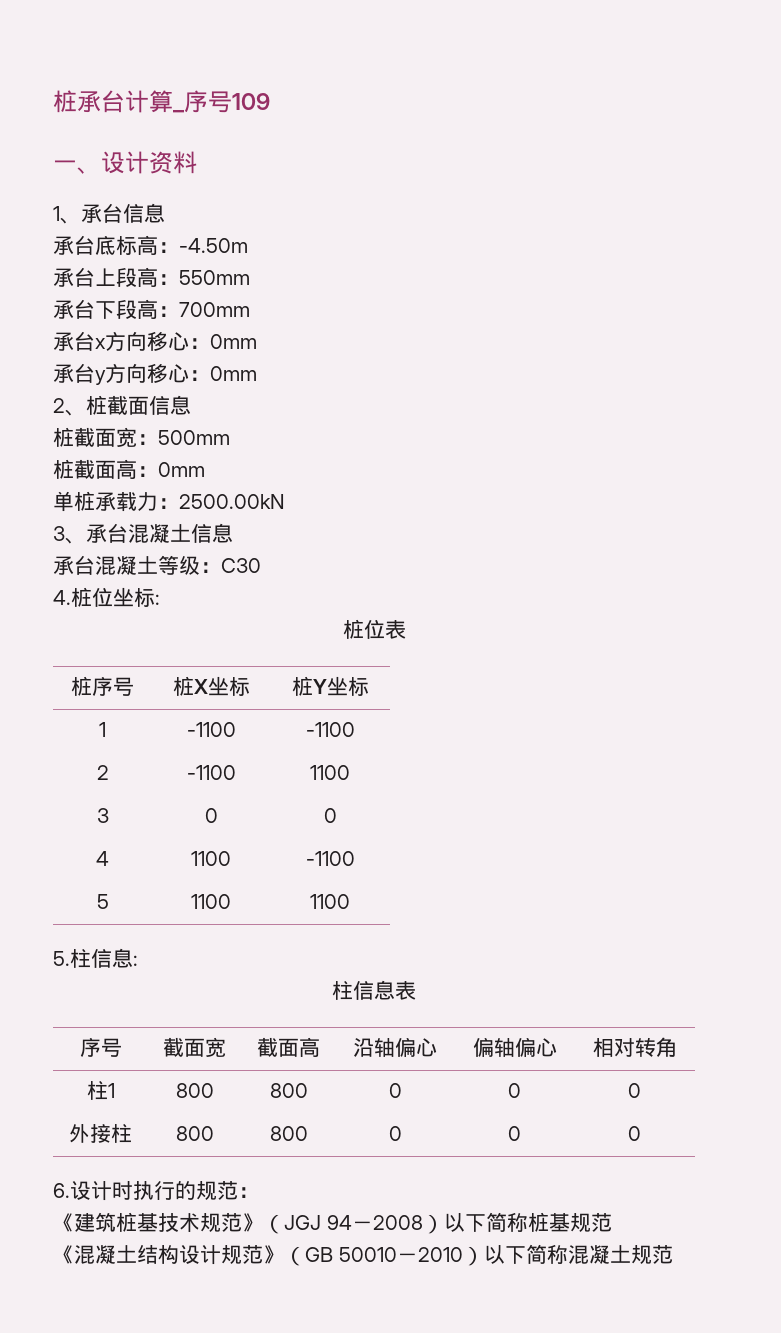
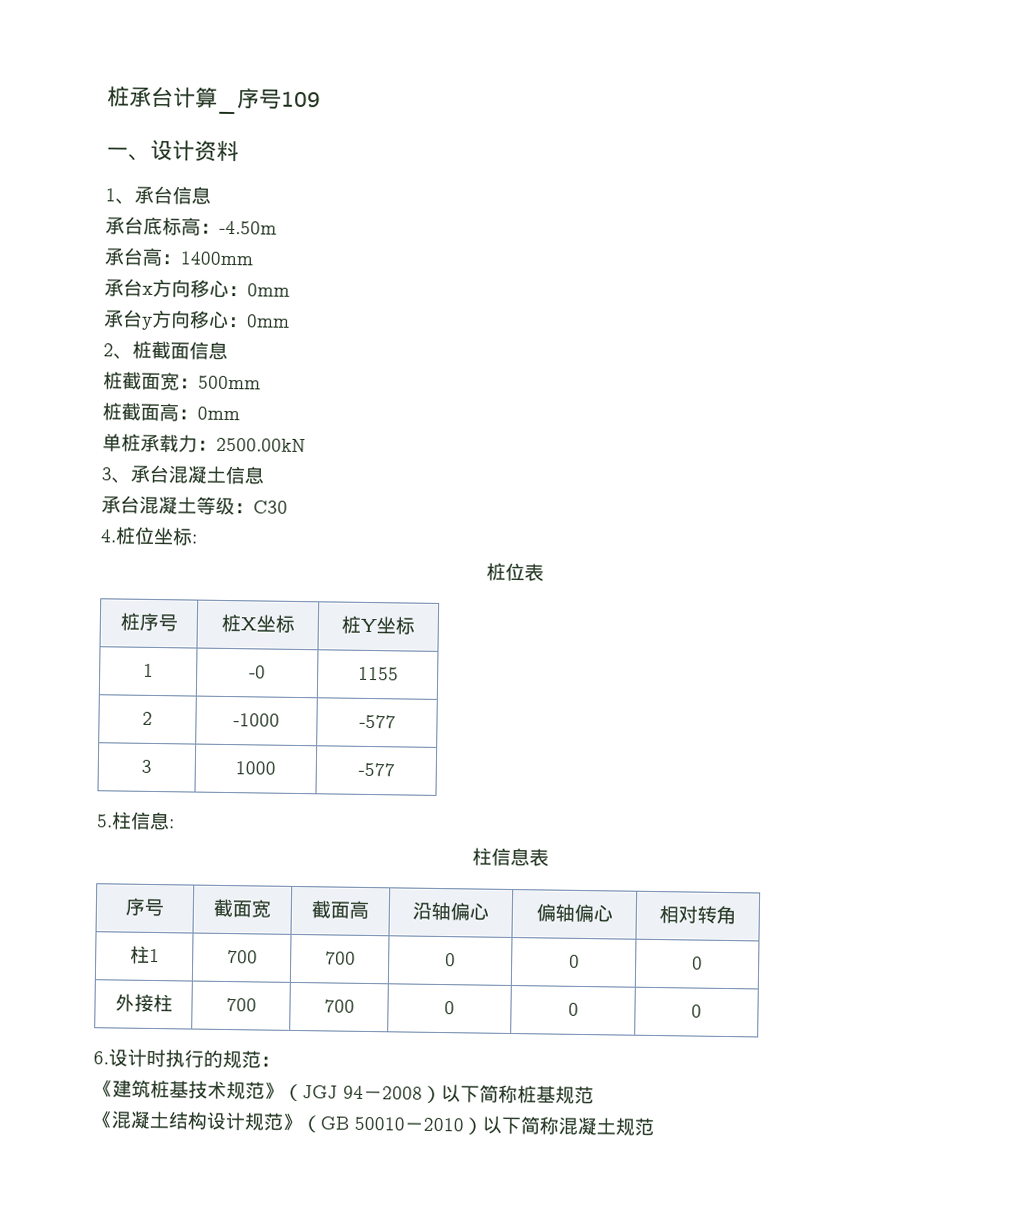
- 承台上段高：550mm
- 承台下段高：700mm
+ 承台高：1400mm
- 1 | -1100 | -1100
+ 1 | -0 | 1155
- 2 | -1100 | 1100
+ 2 | -1000 | -577
- 3 | 0 | 0
- 4 | 1100 | -1100
- 5 | 1100 | 1100
+ 3 | 1000 | -577
- 柱1 | 800 | 800 | 0 | 0 | 0
+ 柱1 | 700 | 700 | 0 | 0 | 0
- 外接柱 | 800 | 800 | 0 | 0 | 0
+ 外接柱 | 700 | 700 | 0 | 0 | 0

